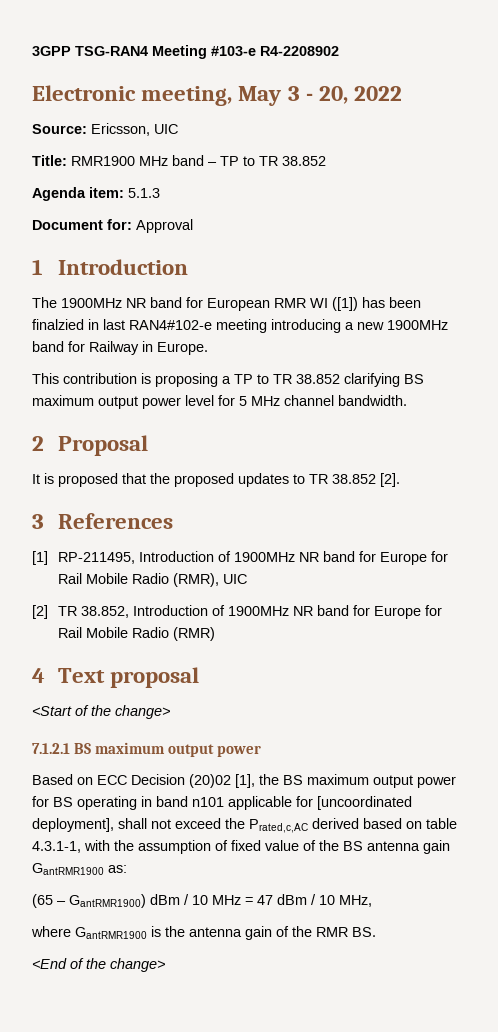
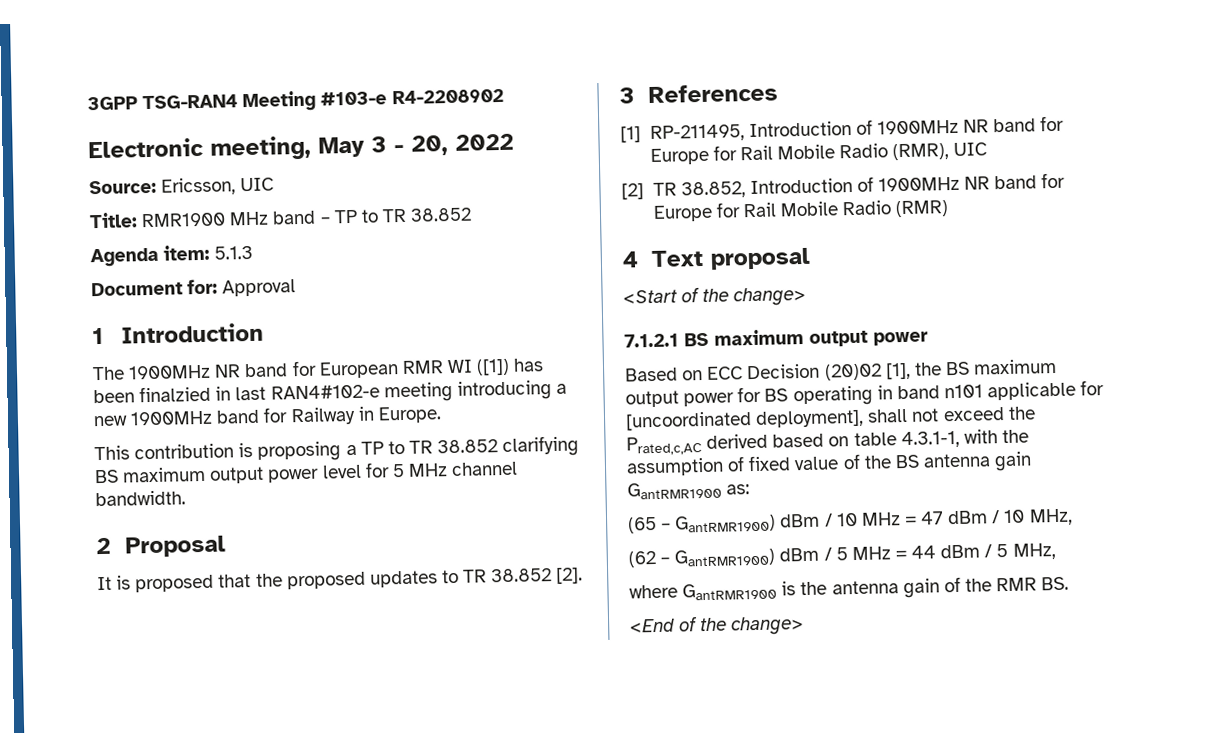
+ (62 – GantRMR1900) dBm / 5 MHz = 44 dBm / 5 MHz,

